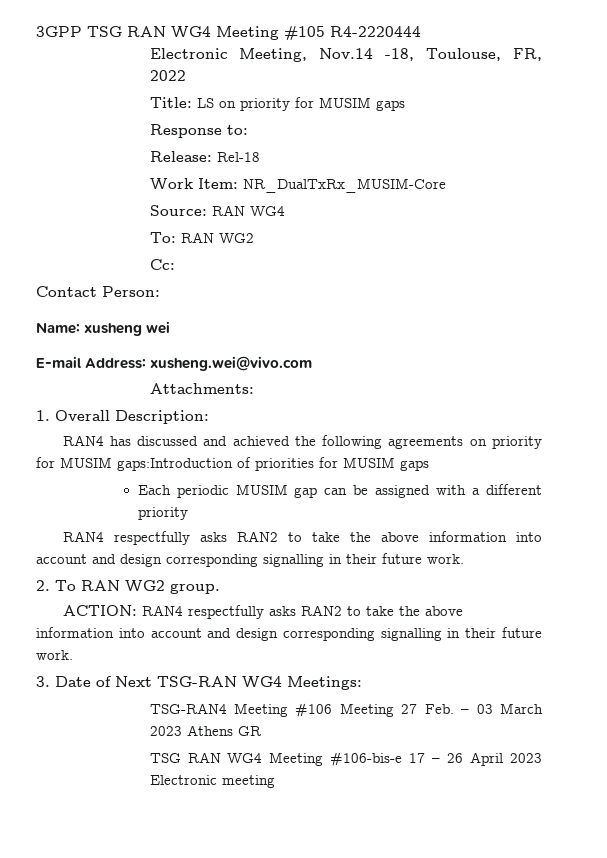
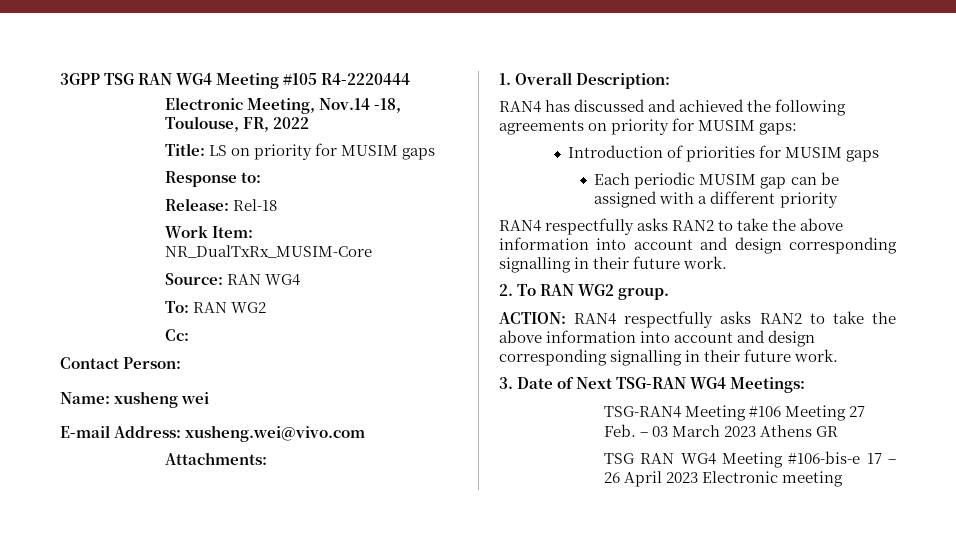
- RAN4 has discussed and achieved the following agreements on priority for MUSIM gaps:Introduction of priorities for MUSIM gaps
+ RAN4 has discussed and achieved the following agreements on priority for MUSIM gaps:
+ Introduction of priorities for MUSIM gaps

